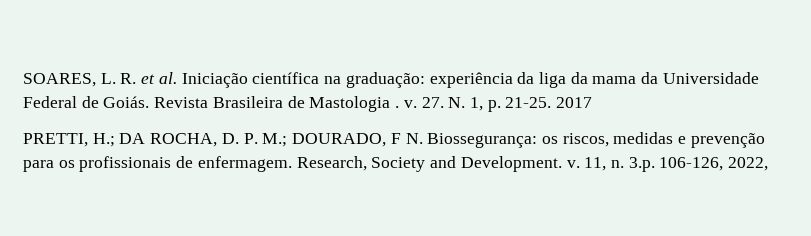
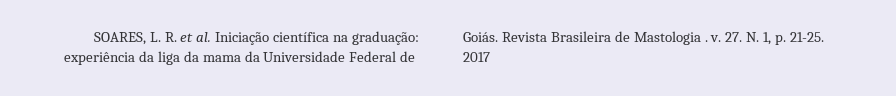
- PRETTI, H.; DA ROCHA, D. P. M.; DOURADO, F N. Biossegurança: os riscos, medidas e prevenção para os profissionais de enfermagem. Research, Society and Development. v. 11, n. 3.p. 106-126, 2022,

